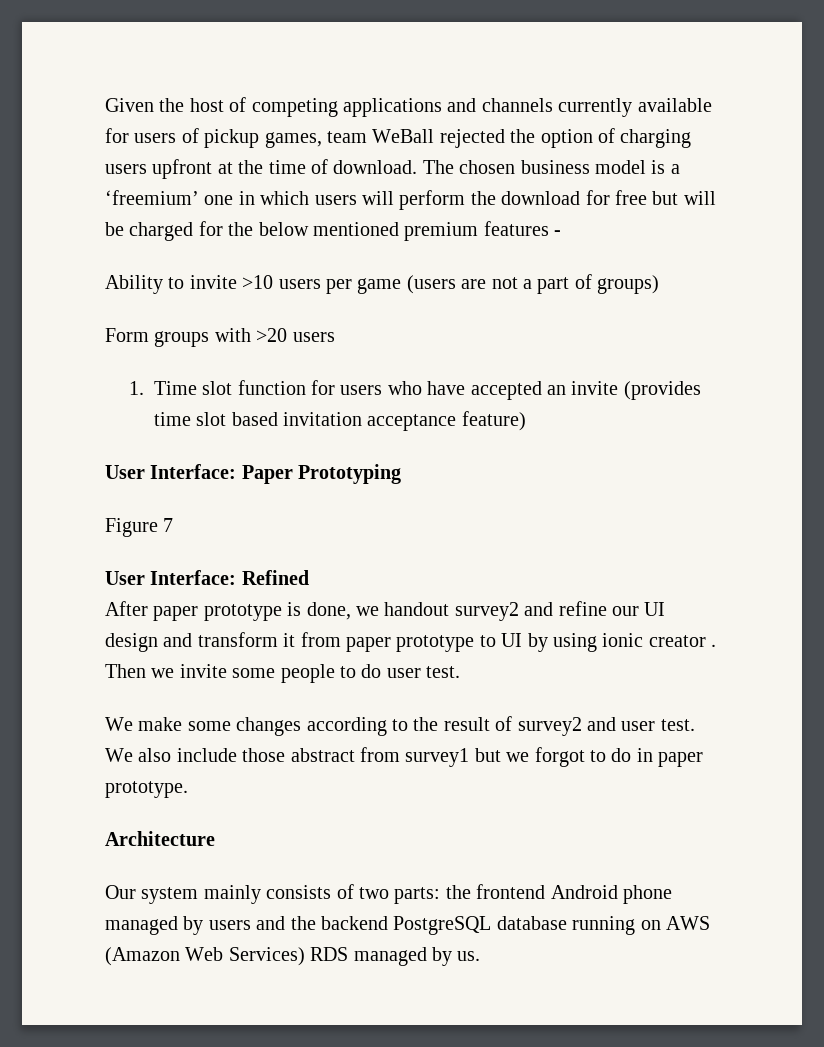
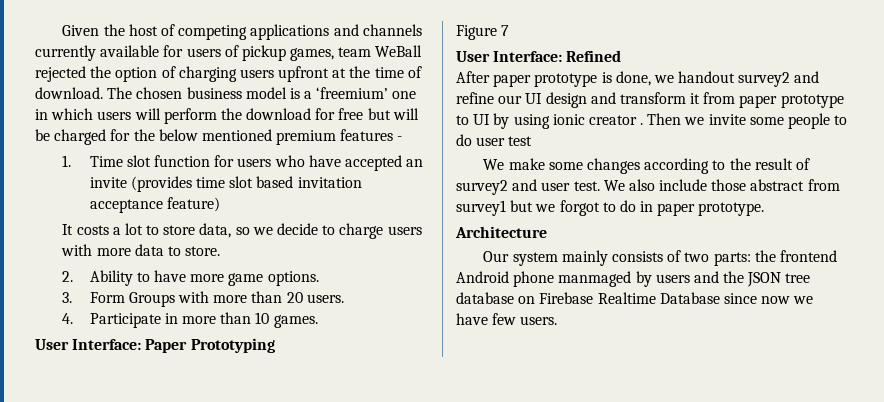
- Ability to invite >10 users per game (users are not a part of groups)
- Form groups with >20 users
+ It costs a lot to store data, so we decide to charge users with more data to store.
+ 2. Ability to have more game options.
+ 3. Form Groups with more than 20 users.
+ 4. Participate in more than 10 games.
- Then we invite some people to do user test.
+ Then we invite some people to do user test
- Our system mainly consists of two parts: the frontend Android phone managed by users and the backend PostgreSQL database running on AWS (Amazon Web Services) RDS managed by us.
+ Our system mainly consists of two parts: the frontend Android phone manmaged by users and the JSON tree database on Firebase Realtime Database since now we have few users.

